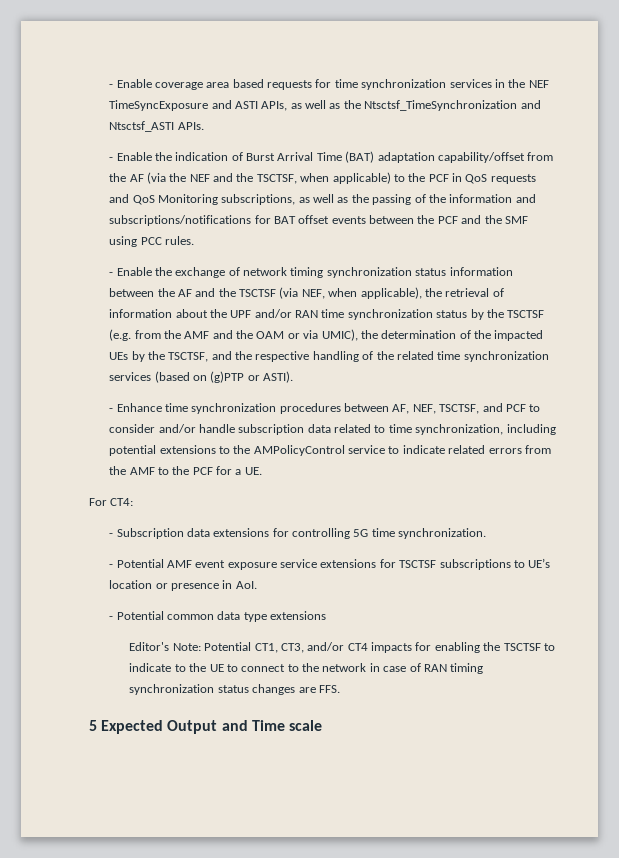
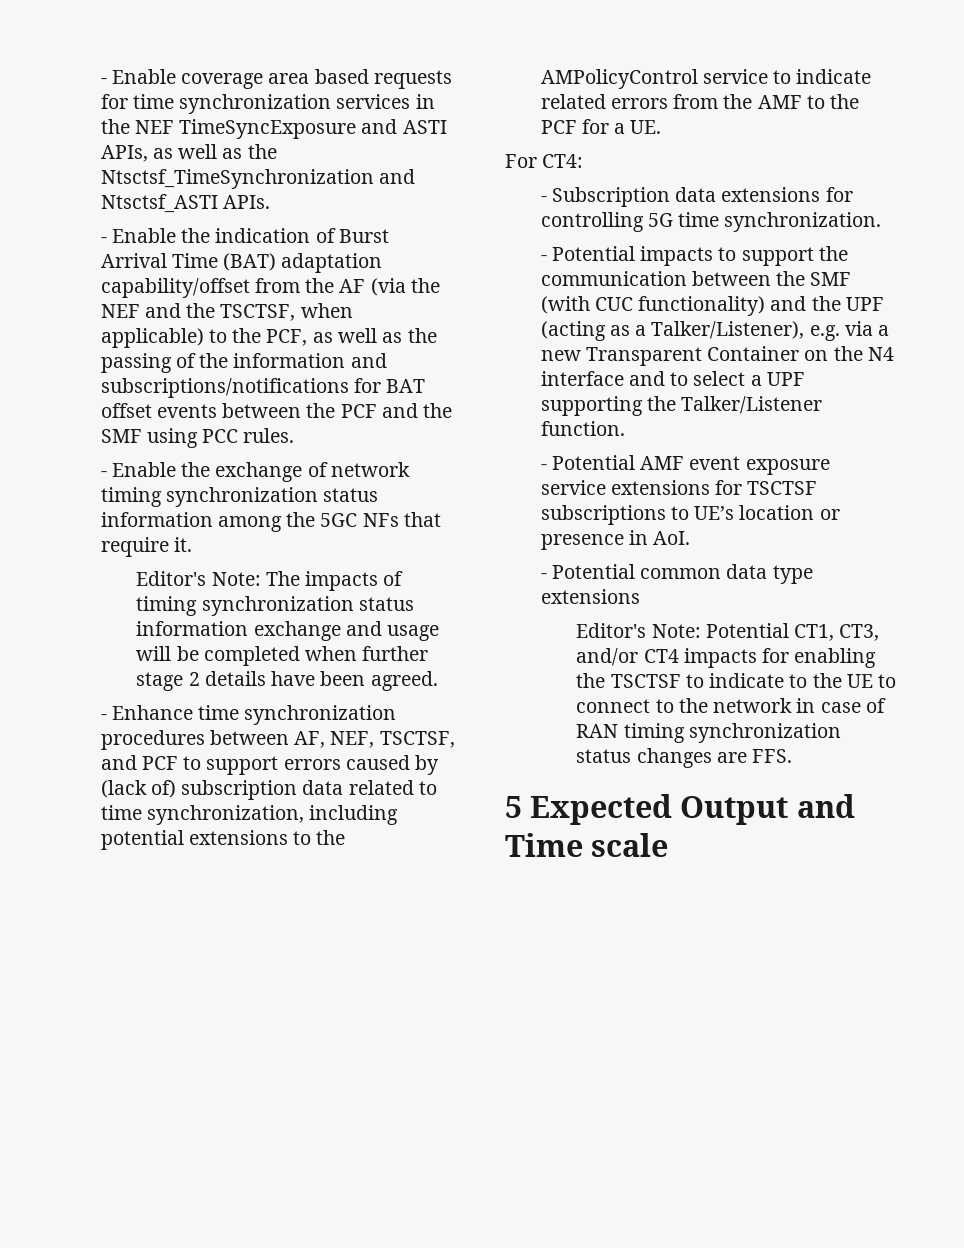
- - Enable the indication of Burst Arrival Time (BAT) adaptation capability/offset from the AF (via the NEF and the TSCTSF, when applicable) to the PCF in QoS requests and QoS Monitoring subscriptions, as well as the passing of the information and subscriptions/notifications for BAT offset events between the PCF and the SMF using PCC rules.
+ - Enable the indication of Burst Arrival Time (BAT) adaptation capability/offset from the AF (via the NEF and the TSCTSF, when applicable) to the PCF, as well as the passing of the information and subscriptions/notifications for BAT offset events between the PCF and the SMF using PCC rules.
- - Enable the exchange of network timing synchronization status information between the AF and the TSCTSF (via NEF, when applicable), the retrieval of information about the UPF and/or RAN time synchronization status by the TSCTSF (e.g. from the AMF and the OAM or via UMIC), the determination of the impacted UEs by the TSCTSF, and the respective handling of the related time synchronization services (based on (g)PTP or ASTI).
+ - Enable the exchange of network timing synchronization status information among the 5GC NFs that require it.
+ Editor's Note: The impacts of timing synchronization status information exchange and usage will be completed when further stage 2 details have been agreed.
- - Enhance time synchronization procedures between AF, NEF, TSCTSF, and PCF to consider and/or handle subscription data related to time synchronization, including potential extensions to the AMPolicyControl service to indicate related errors from the AMF to the PCF for a UE.
+ - Enhance time synchronization procedures between AF, NEF, TSCTSF, and PCF to support errors caused by (lack of) subscription data related to time synchronization, including potential extensions to the AMPolicyControl service to indicate related errors from the AMF to the PCF for a UE.
+ - Potential impacts to support the communication between the SMF (with CUC functionality) and the UPF (acting as a Talker/Listener), e.g. via a new Transparent Container on the N4 interface and to select a UPF supporting the Talker/Listener function.

